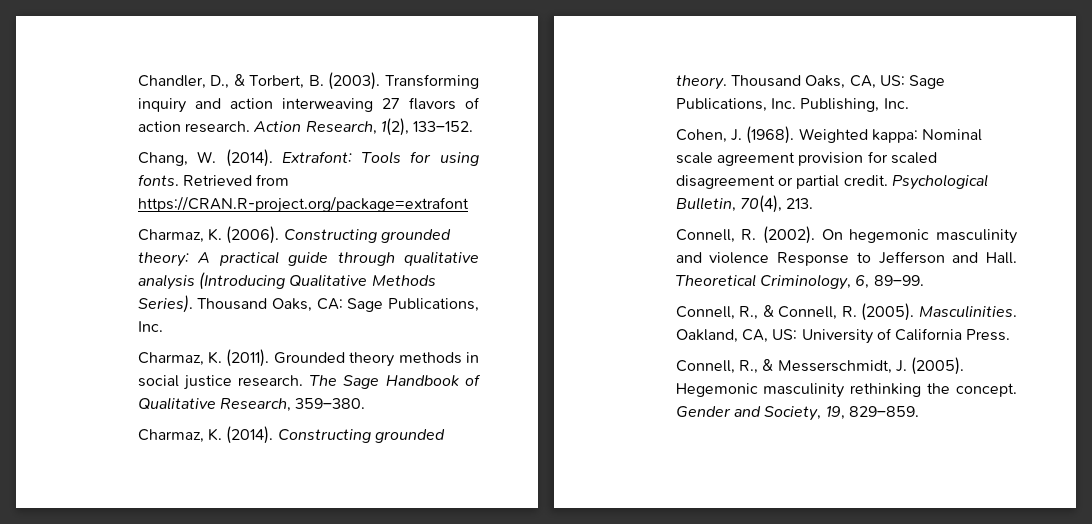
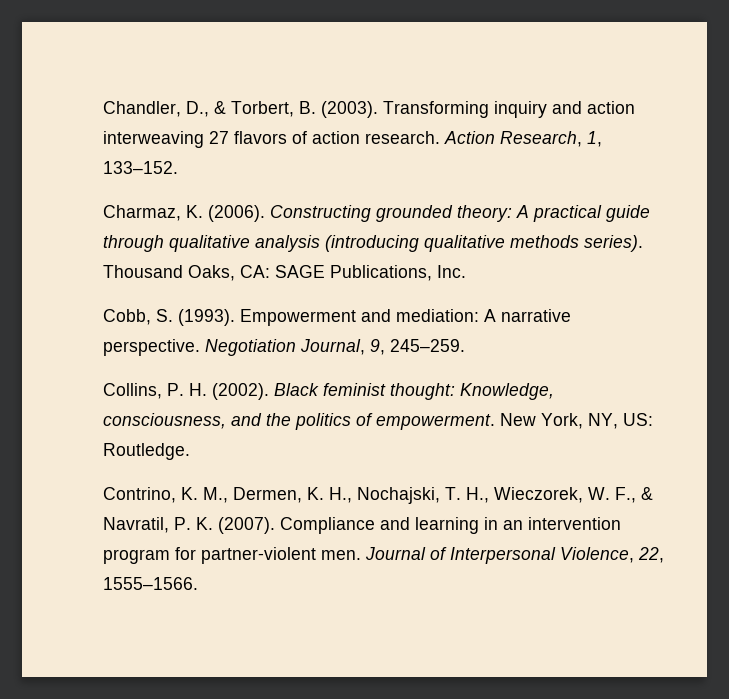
- Action Research, 1(2), 133–152.
+ Action Research, 1, 133–152.
- Chang, W. (2014). Extrafont: Tools for using fonts. Retrieved from https://CRAN.R-project.org/package=extrafont
- Constructing grounded theory: A practical guide through qualitative analysis (Introducing Qualitative Methods Series).
+ Constructing grounded theory: A practical guide through qualitative analysis (introducing qualitative methods series).
- Thousand Oaks, CA: Sage Publications, Inc.
+ Thousand Oaks, CA: SAGE Publications, Inc.
- Charmaz, K. (2011). Grounded theory methods in social justice research. The Sage Handbook of Qualitative Research, 359–380.
- Charmaz, K. (2014). Constructing grounded theory. Thousand Oaks, CA, US: Sage Publications, Inc. Publishing, Inc.
- Cohen, J. (1968). Weighted kappa: Nominal scale agreement provision for scaled disagreement or partial credit. Psychological Bulletin, 70(4), 213.
- Connell, R. (2002). On hegemonic masculinity and violence Response to Jefferson and Hall. Theoretical Criminology, 6, 89–99.
- Connell, R., & Connell, R. (2005). Masculinities. Oakland, CA, US: University of California Press.
- Connell, R., & Messerschmidt, J. (2005). Hegemonic masculinity rethinking the concept. Gender and Society, 19, 829–859.
+ Cobb, S. (1993). Empowerment and mediation: A narrative perspective. Negotiation Journal, 9, 245–259.
+ Collins, P. H. (2002). Black feminist thought: Knowledge, consciousness, and the politics of empowerment. New York, NY, US: Routledge.
+ Contrino, K. M., Dermen, K. H., Nochajski, T. H., Wieczorek, W. F., & Navratil, P. K. (2007). Compliance and learning in an intervention program for partner-violent men. Journal of Interpersonal Violence, 22, 1555–1566.

